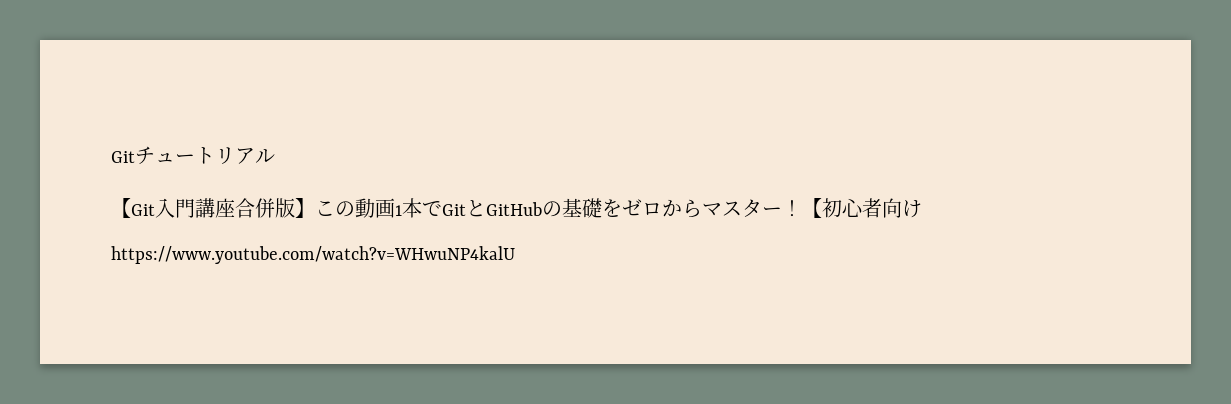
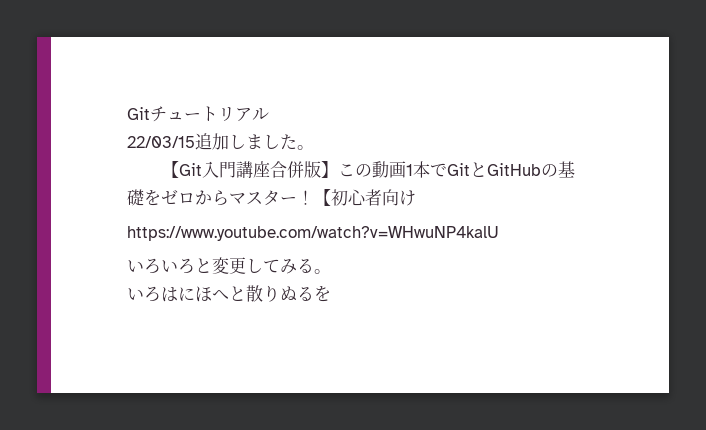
+ 22/03/15追加しました。
+ いろいろと変更してみる。
+ いろはにほへと散りぬるを

